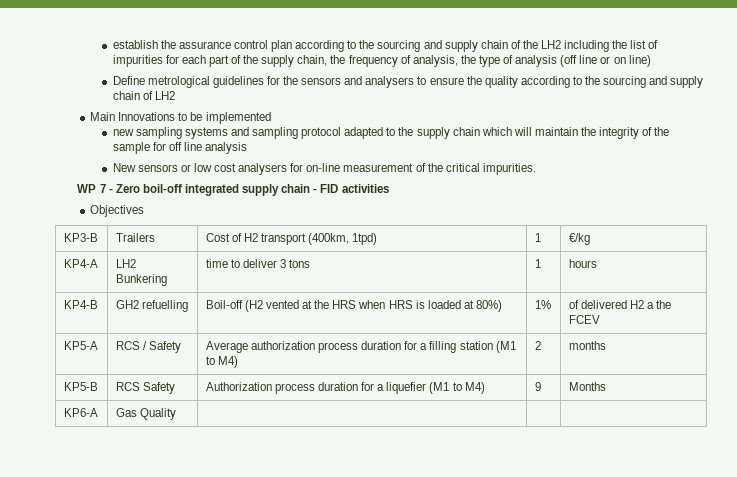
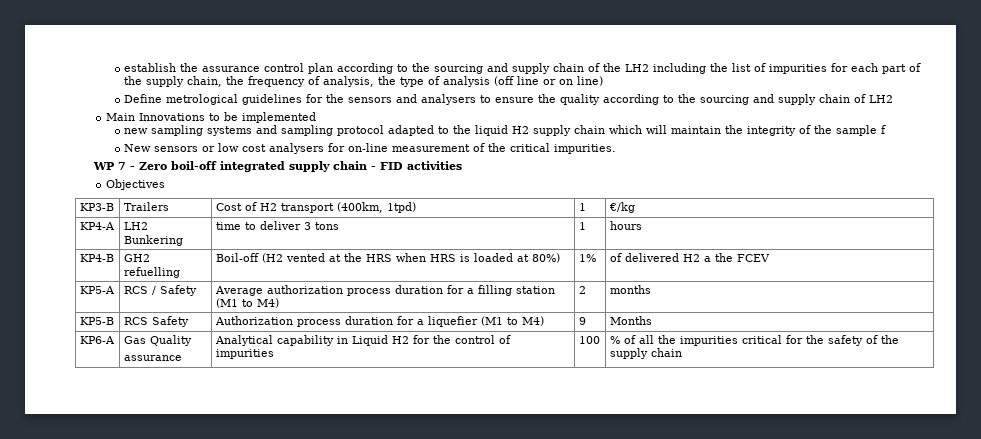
- new sampling systems and sampling protocol adapted to the supply chain which will maintain the integrity of the sample for off line analysis
+ new sampling systems and sampling protocol adapted to the liquid H2 supply chain which will maintain the integrity of the sample f
- KP6-A | Gas Quality | | |
+ KP6-A | Gas Quality
+ assurance | Analytical capability in Liquid H2 for the control of impurities | 100 | % of all the impurities critical for the safety of the supply chain

